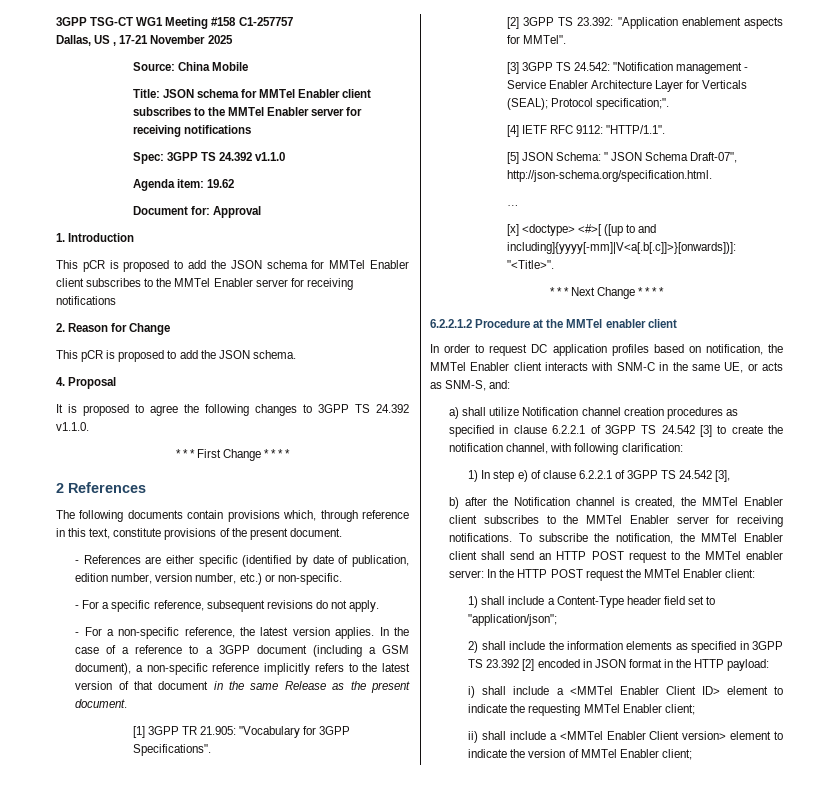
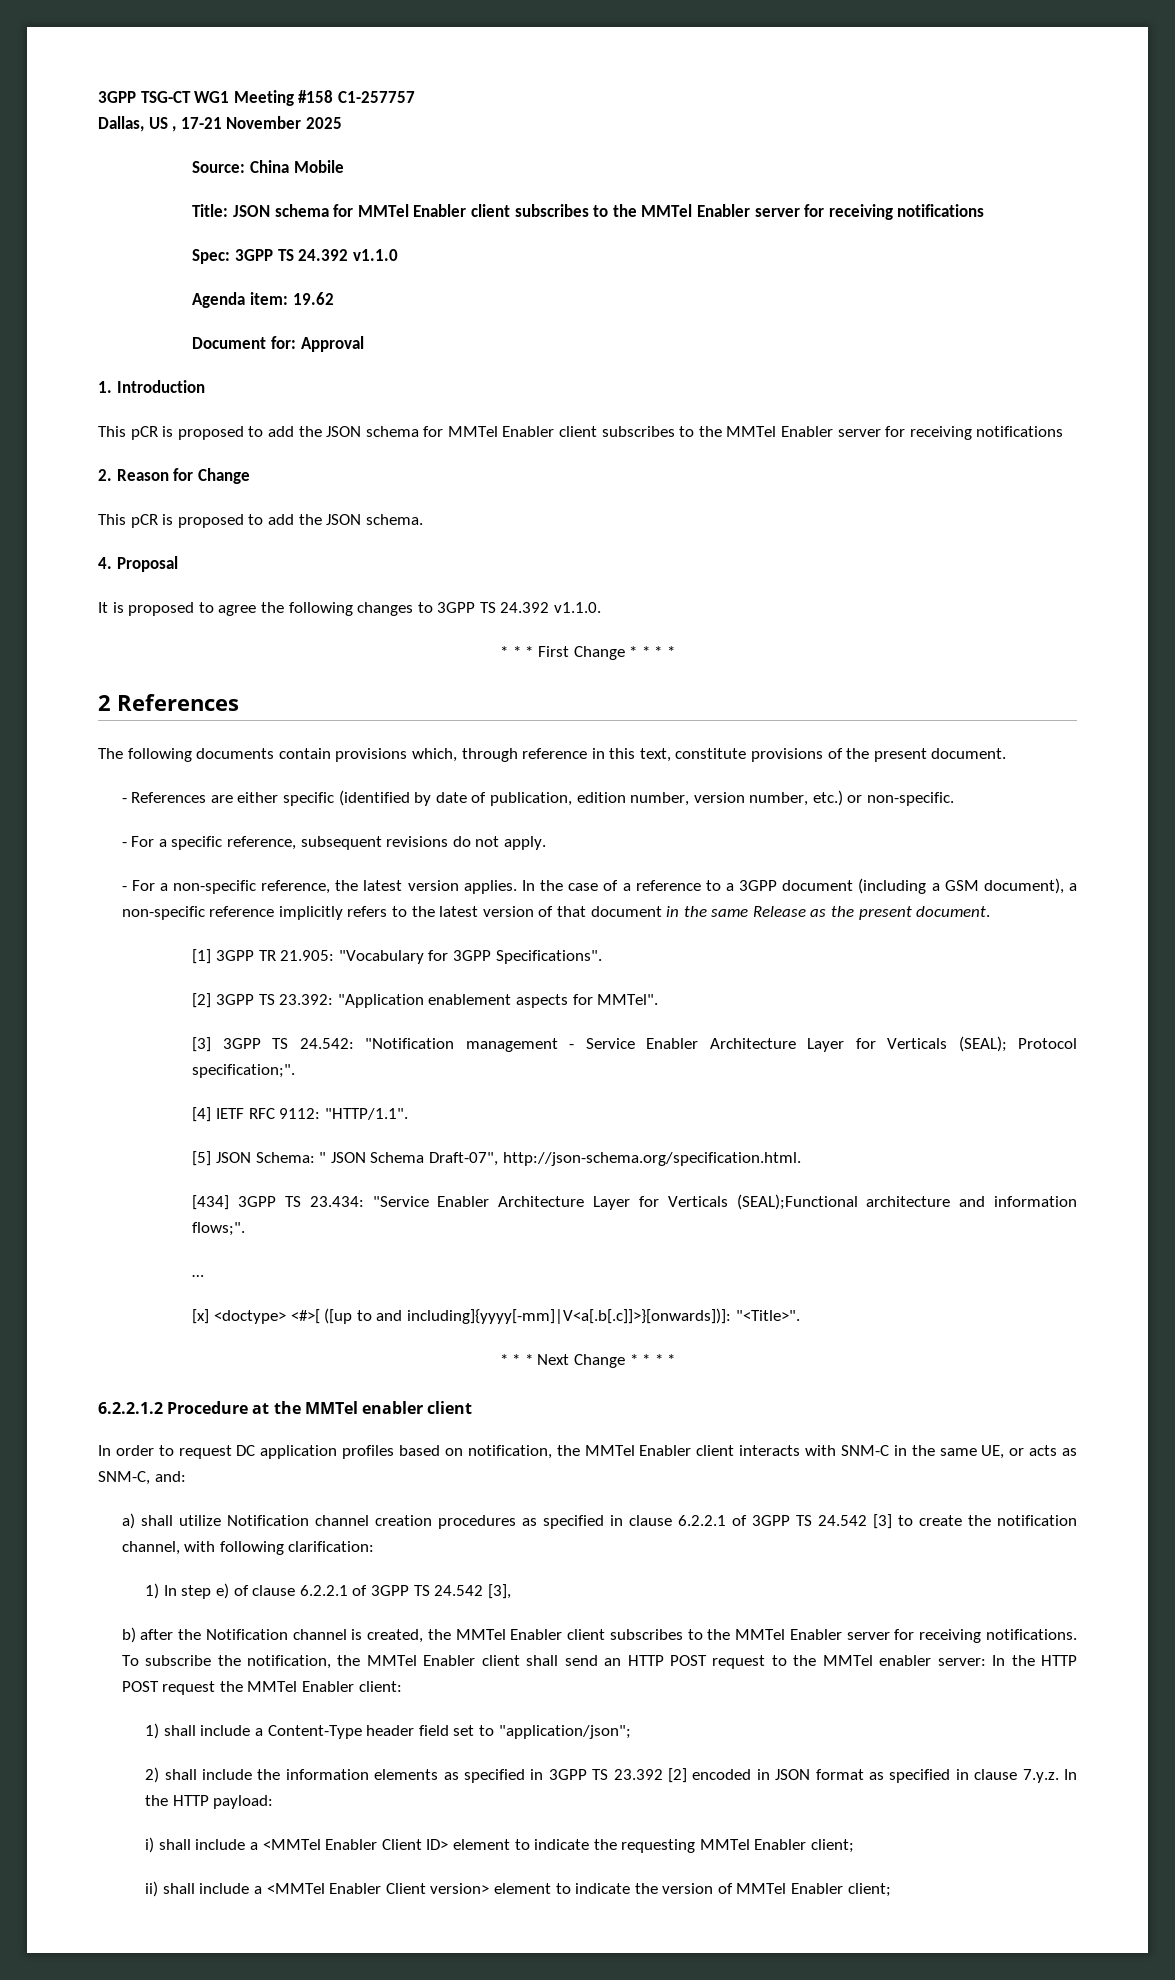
+ [434] 3GPP TS 23.434: "Service Enabler Architecture Layer for Verticals (SEAL);Functional architecture and information flows;".
- In order to request DC application profiles based on notification, the MMTel Enabler client interacts with SNM-C in the same UE, or acts as SNM-S, and:
+ In order to request DC application profiles based on notification, the MMTel Enabler client interacts with SNM-C in the same UE, or acts as SNM-C, and:
- 2) shall include the information elements as specified in 3GPP TS 23.392 [2] encoded in JSON format in the HTTP payload:
+ 2) shall include the information elements as specified in 3GPP TS 23.392 [2] encoded in JSON format as specified in clause 7.y.z. In the HTTP payload:

